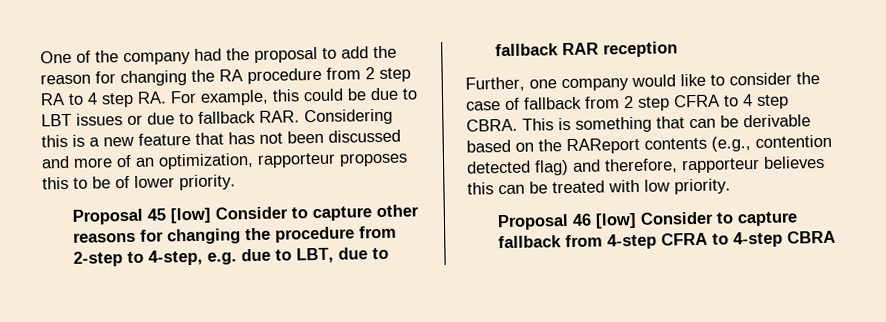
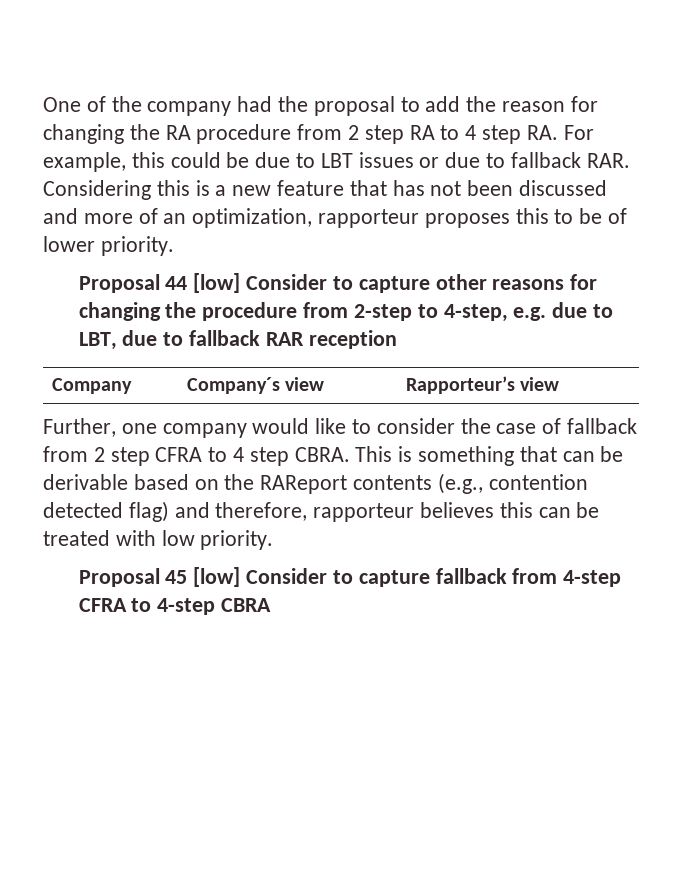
- Proposal 45 [low] Consider to capture other reasons for changing the procedure from 2-step to 4-step, e.g. due to LBT, due to fallback RAR reception
+ Proposal 44 [low] Consider to capture other reasons for changing the procedure from 2-step to 4-step, e.g. due to LBT, due to fallback RAR reception
+ Company | Company´s view | Rapporteur’s view
- Proposal 46 [low] Consider to capture fallback from 4-step CFRA to 4-step CBRA
+ Proposal 45 [low] Consider to capture fallback from 4-step CFRA to 4-step CBRA

